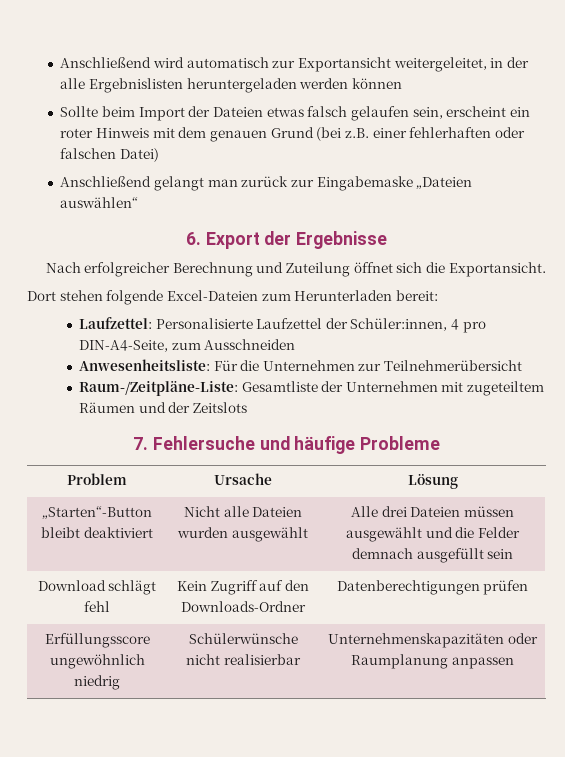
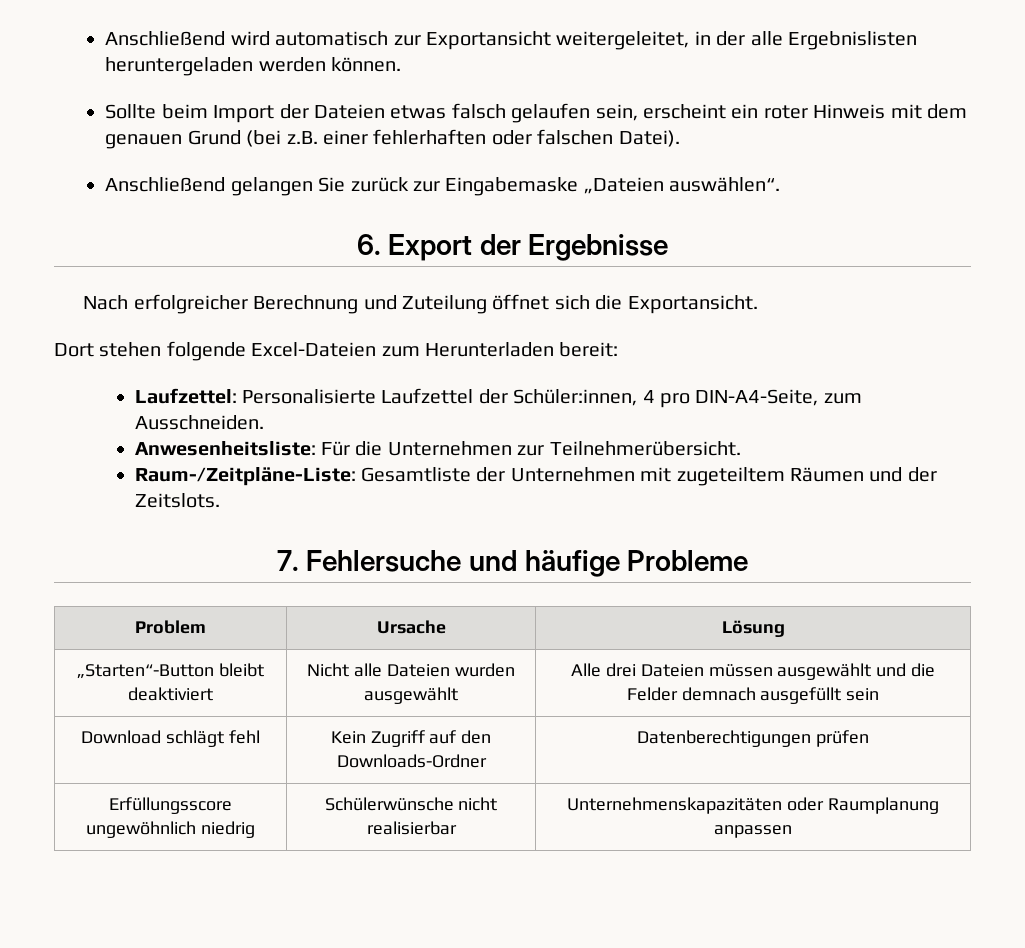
- Anschließend wird automatisch zur Exportansicht weitergeleitet, in der alle Ergebnislisten heruntergeladen werden können
+ Anschließend wird automatisch zur Exportansicht weitergeleitet, in der alle Ergebnislisten heruntergeladen werden können.
- Sollte beim Import der Dateien etwas falsch gelaufen sein, erscheint ein roter Hinweis mit dem genauen Grund (bei z.B. einer fehlerhaften oder falschen Datei)
- Anschließend gelangt man zurück zur Eingabemaske „Dateien auswählen“
+ Sollte beim Import der Dateien etwas falsch gelaufen sein, erscheint ein roter Hinweis mit dem genauen Grund (bei z.B. einer fehlerhaften oder falschen Datei).
+ Anschließend gelangen Sie zurück zur Eingabemaske „Dateien auswählen“.
- Laufzettel: Personalisierte Laufzettel der Schüler:innen, 4 pro DIN-A4-Seite, zum Ausschneiden
+ Laufzettel: Personalisierte Laufzettel der Schüler:innen, 4 pro DIN-A4-Seite, zum Ausschneiden.
- Anwesenheitsliste: Für die Unternehmen zur Teilnehmerübersicht
+ Anwesenheitsliste: Für die Unternehmen zur Teilnehmerübersicht.
- Raum-/Zeitpläne-Liste: Gesamtliste der Unternehmen mit zugeteiltem Räumen und der Zeitslots
+ Raum-/Zeitpläne-Liste: Gesamtliste der Unternehmen mit zugeteiltem Räumen und der Zeitslots.

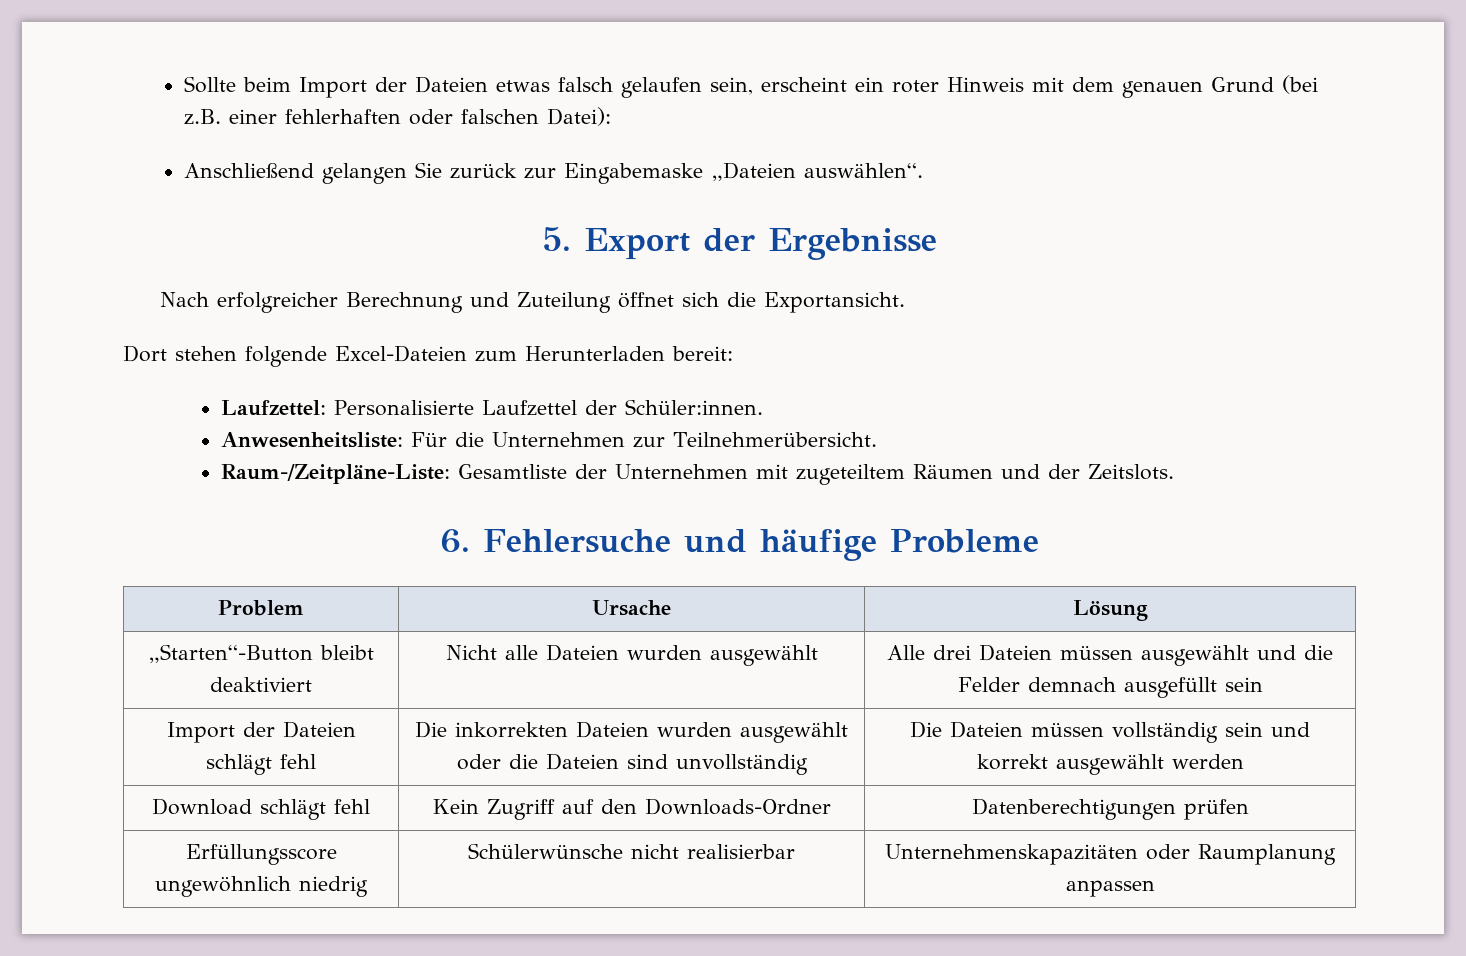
- Anschließend wird automatisch zur Exportansicht weitergeleitet, in der alle Ergebnislisten heruntergeladen werden können.
- Sollte beim Import der Dateien etwas falsch gelaufen sein, erscheint ein roter Hinweis mit dem genauen Grund (bei z.B. einer fehlerhaften oder falschen Datei).
+ Sollte beim Import der Dateien etwas falsch gelaufen sein, erscheint ein roter Hinweis mit dem genauen Grund (bei z.B. einer fehlerhaften oder falschen Datei):
- 6. Export der Ergebnisse
+ 5. Export der Ergebnisse
- Laufzettel: Personalisierte Laufzettel der Schüler:innen, 4 pro DIN-A4-Seite, zum Ausschneiden.
+ Laufzettel: Personalisierte Laufzettel der Schüler:innen.
- 7. Fehlersuche und häufige Probleme
+ 6. Fehlersuche und häufige Probleme
+ Import der Dateien schlägt fehl | Die inkorrekten Dateien wurden ausgewählt oder die Dateien sind unvollständig | Die Dateien müssen vollständig sein und korrekt ausgewählt werden

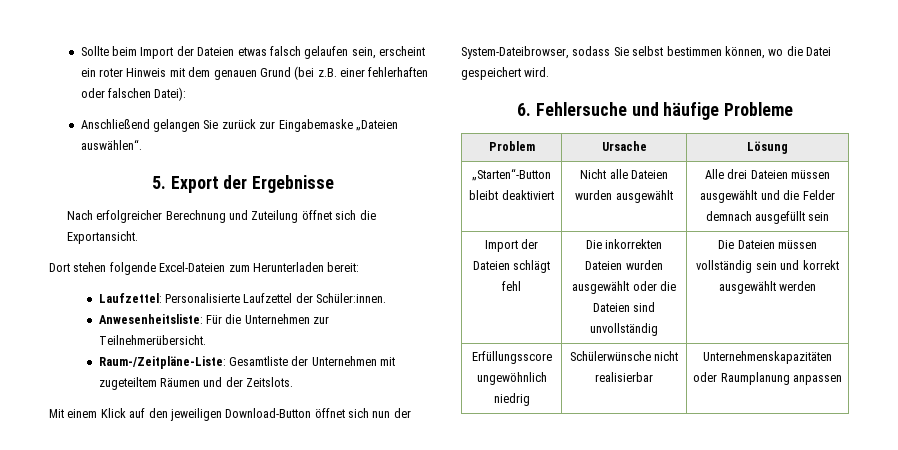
+ Mit einem Klick auf den jeweiligen Download-Button öffnet sich nun der System-Dateibrowser, sodass Sie selbst bestimmen können, wo die Datei gespeichert wird.
- Download schlägt fehl | Kein Zugriff auf den Downloads-Ordner | Datenberechtigungen prüfen

